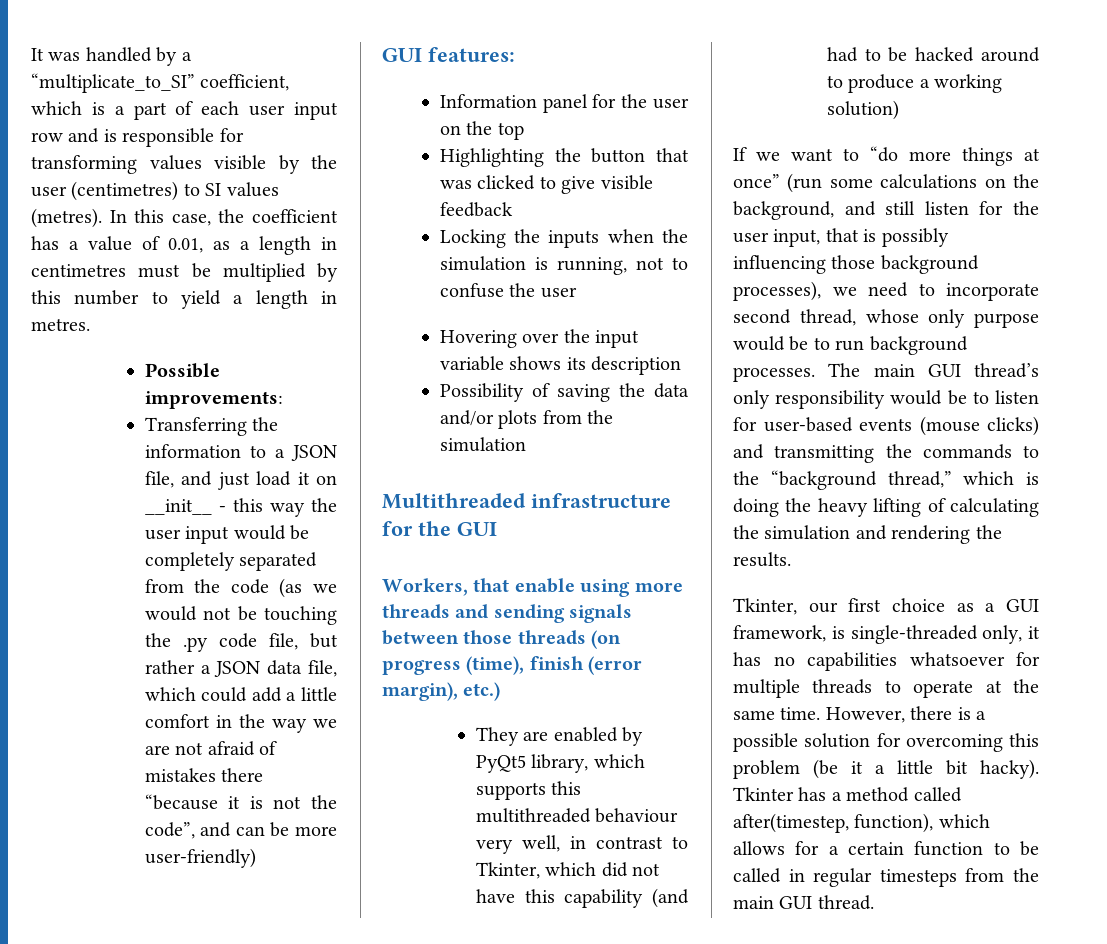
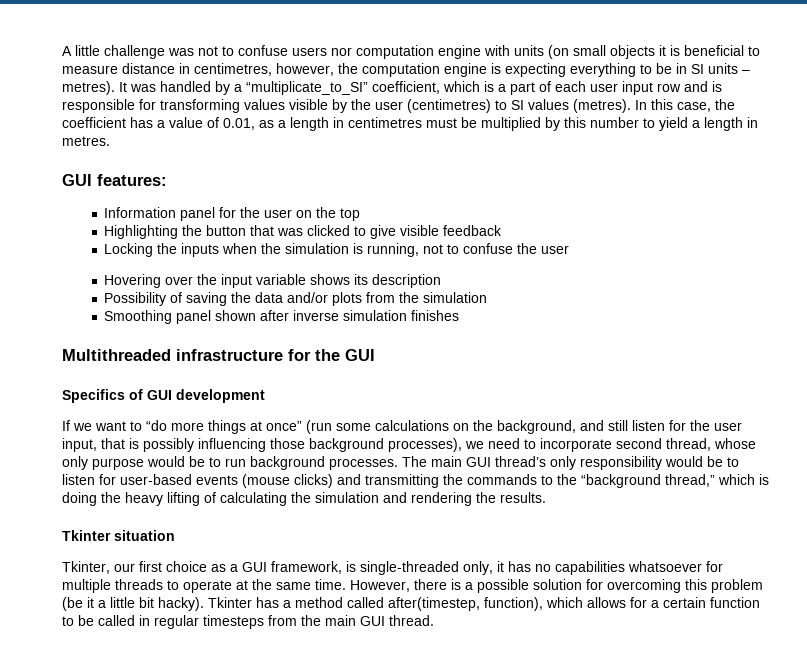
+ A little challenge was not to confuse users nor computation engine with units (on small objects it is beneficial to measure distance in centimetres, however, the computation engine is expecting everything to be in SI units – metres).
- Possible improvements:
- Transferring the information to a JSON file, and just load it on __init__ - this way the user input would be completely separated from the code (as we would not be touching the .py code file, but rather a JSON data file, which could add a little comfort in the way we are not afraid of mistakes there “because it is not the code”, and can be more user-friendly)
+ Smoothing panel shown after inverse simulation finishes
- Workers, that enable using more threads and sending signals between those threads (on progress (time), finish (error margin), etc.)
- They are enabled by PyQt5 library, which supports this multithreaded behaviour very well, in contrast to Tkinter, which did not have this capability (and had to be hacked around to produce a working solution)
+ Specifics of GUI development
+ Tkinter situation

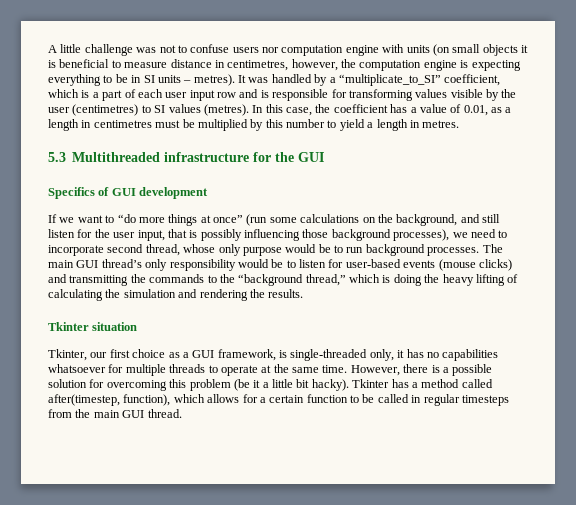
- GUI features:
- Information panel for the user on the top
- Highlighting the button that was clicked to give visible feedback
- Locking the inputs when the simulation is running, not to confuse the user
- Hovering over the input variable shows its description
- Possibility of saving the data and/or plots from the simulation
- Smoothing panel shown after inverse simulation finishes
- Multithreaded infrastructure for the GUI
+ 5.3 Multithreaded infrastructure for the GUI

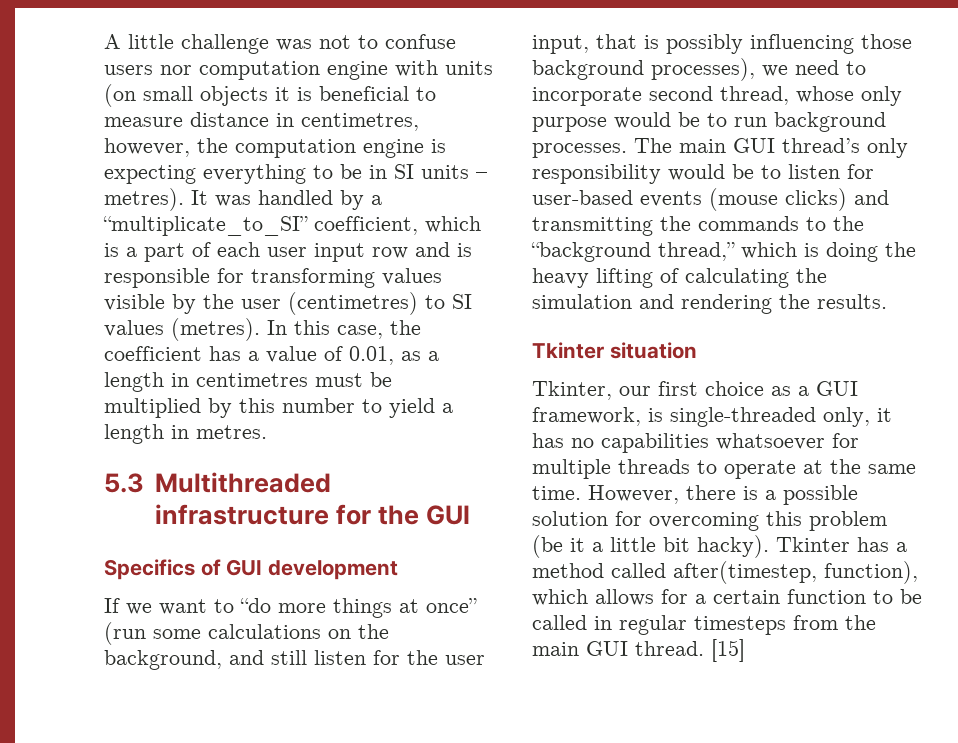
+ [15]

